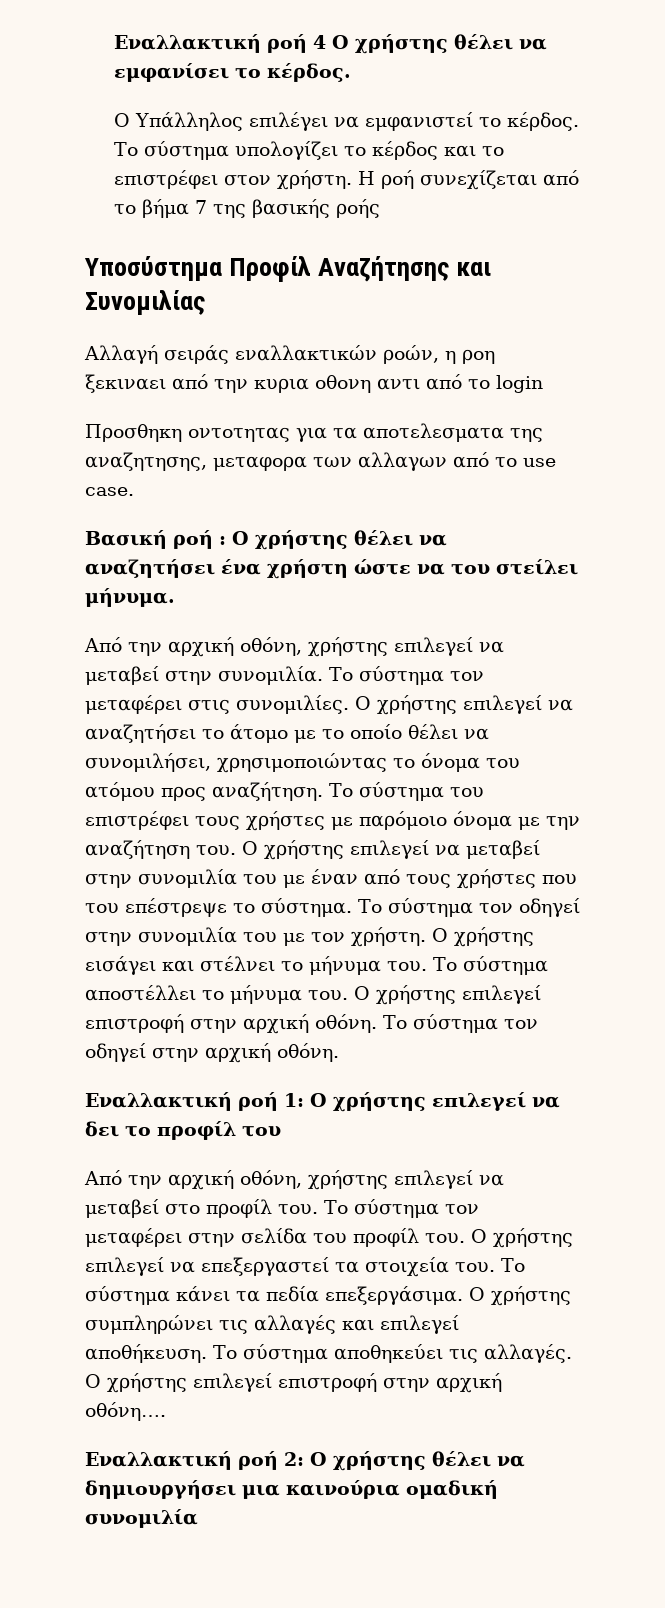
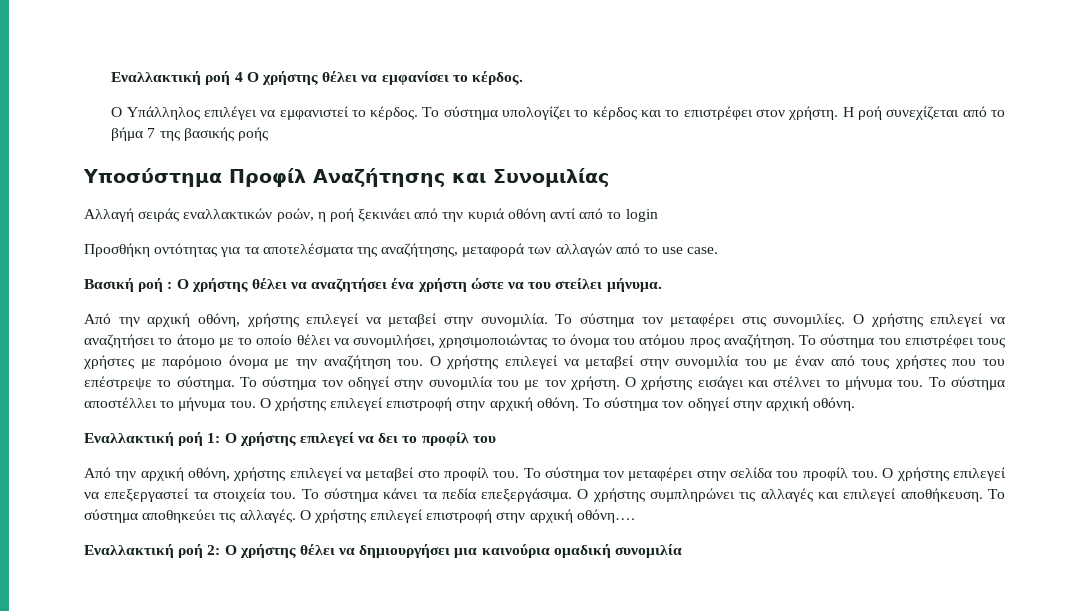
- Αλλαγή σειράς εναλλακτικών ροών, η ροη ξεκιναει από την κυρια οθονη αντι από το login
- Προσθηκη οντοτητας για τα αποτελεσματα της αναζητησης, μεταφορα των αλλαγων από το use case.
+ Αλλαγή σειράς εναλλακτικών ροών, η ροή ξεκινάει από την κυριά οθόνη αντί από το login
+ Προσθήκη οντότητας για τα αποτελέσματα της αναζήτησης, μεταφορά των αλλαγών από το use case.

